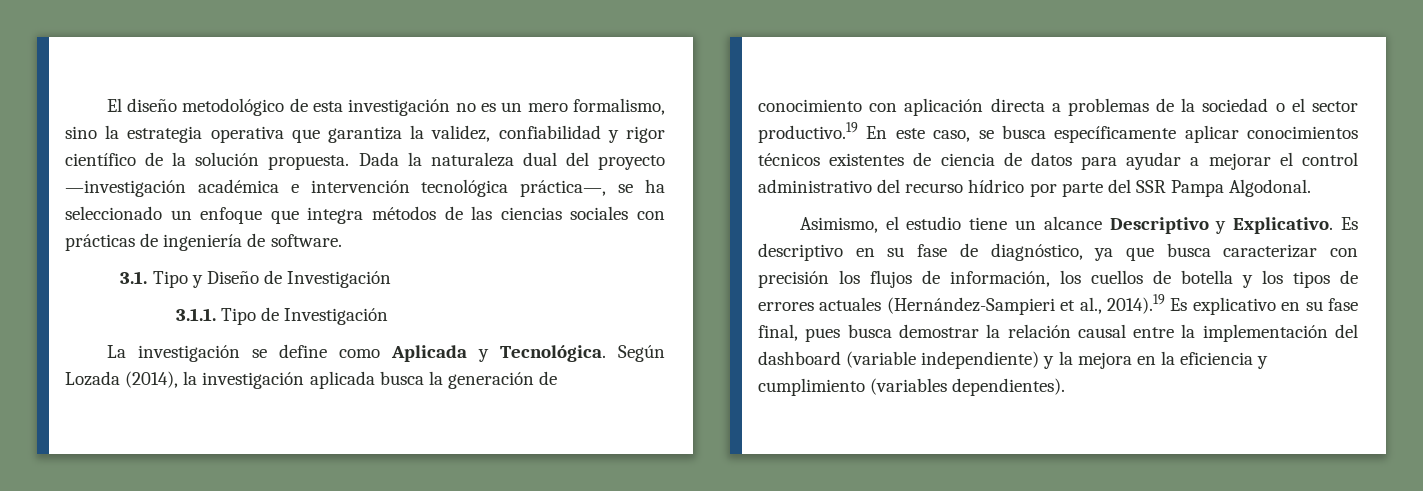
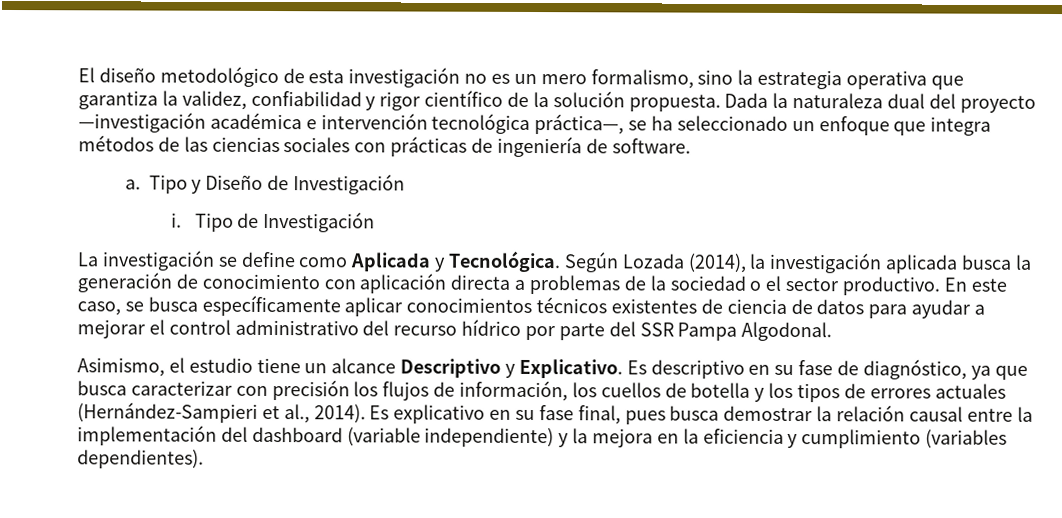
- 3.1. Tipo y Diseño de Investigación
+ a. Tipo y Diseño de Investigación
- 3.1.1. Tipo de Investigación
+ i. Tipo de Investigación
- Según Lozada (2014), la investigación aplicada busca la generación de conocimiento con aplicación directa a problemas de la sociedad o el sector productivo.19 En este caso, se busca específicamente aplicar conocimientos técnicos existentes de ciencia de datos para ayudar a mejorar el control administrativo del recurso hídrico por parte del SSR Pampa Algodonal.
+ Según Lozada (2014), la investigación aplicada busca la generación de conocimiento con aplicación directa a problemas de la sociedad o el sector productivo. En este caso, se busca específicamente aplicar conocimientos técnicos existentes de ciencia de datos para ayudar a mejorar el control administrativo del recurso hídrico por parte del SSR Pampa Algodonal.
- Es descriptivo en su fase de diagnóstico, ya que busca caracterizar con precisión los flujos de información, los cuellos de botella y los tipos de errores actuales (Hernández-Sampieri et al., 2014).19 Es explicativo en su fase final, pues busca demostrar la relación causal entre la implementación del dashboard (variable independiente) y la mejora en la eficiencia y cumplimiento (variables dependientes).
+ Es descriptivo en su fase de diagnóstico, ya que busca caracterizar con precisión los flujos de información, los cuellos de botella y los tipos de errores actuales (Hernández-Sampieri et al., 2014). Es explicativo en su fase final, pues busca demostrar la relación causal entre la implementación del dashboard (variable independiente) y la mejora en la eficiencia y cumplimiento (variables dependientes).

